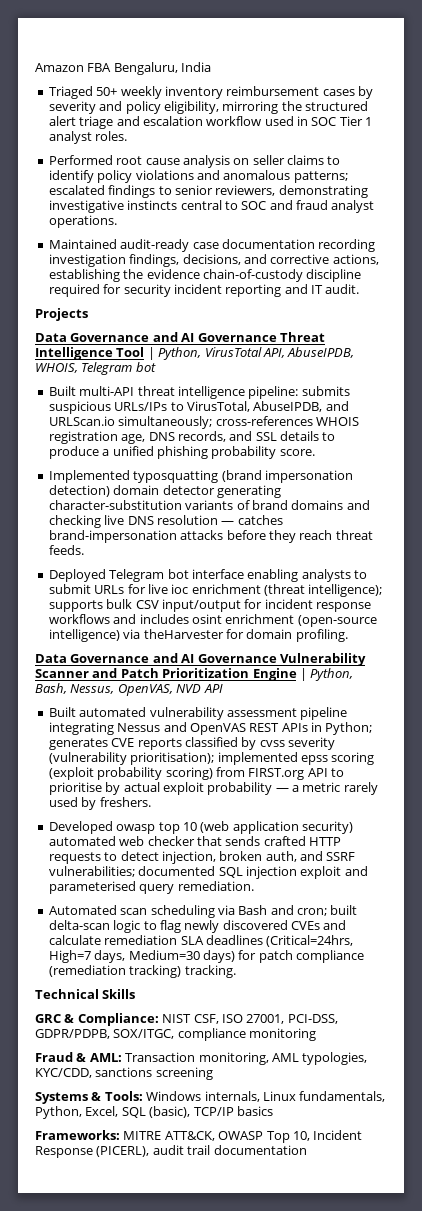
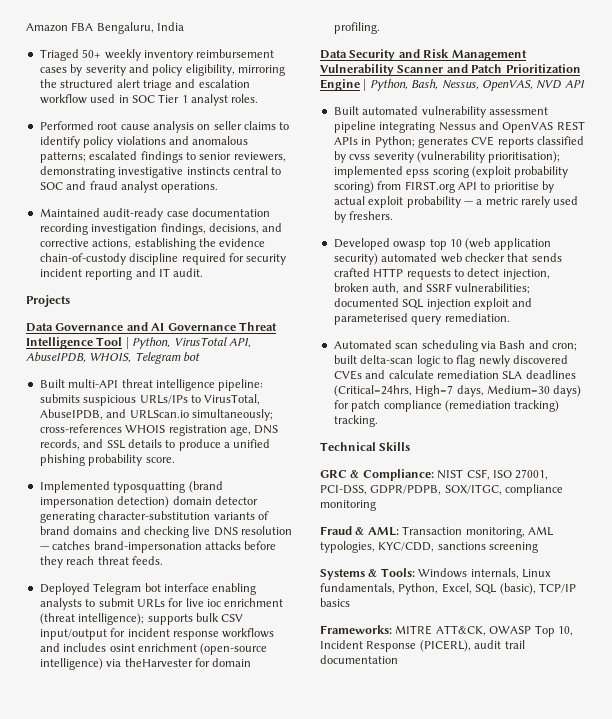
- Data Governance and AI Governance Vulnerability Scanner and Patch Prioritization Engine | Python, Bash, Nessus, OpenVAS, NVD API
+ Data Security and Risk Management Vulnerability Scanner and Patch Prioritization Engine | Python, Bash, Nessus, OpenVAS, NVD API

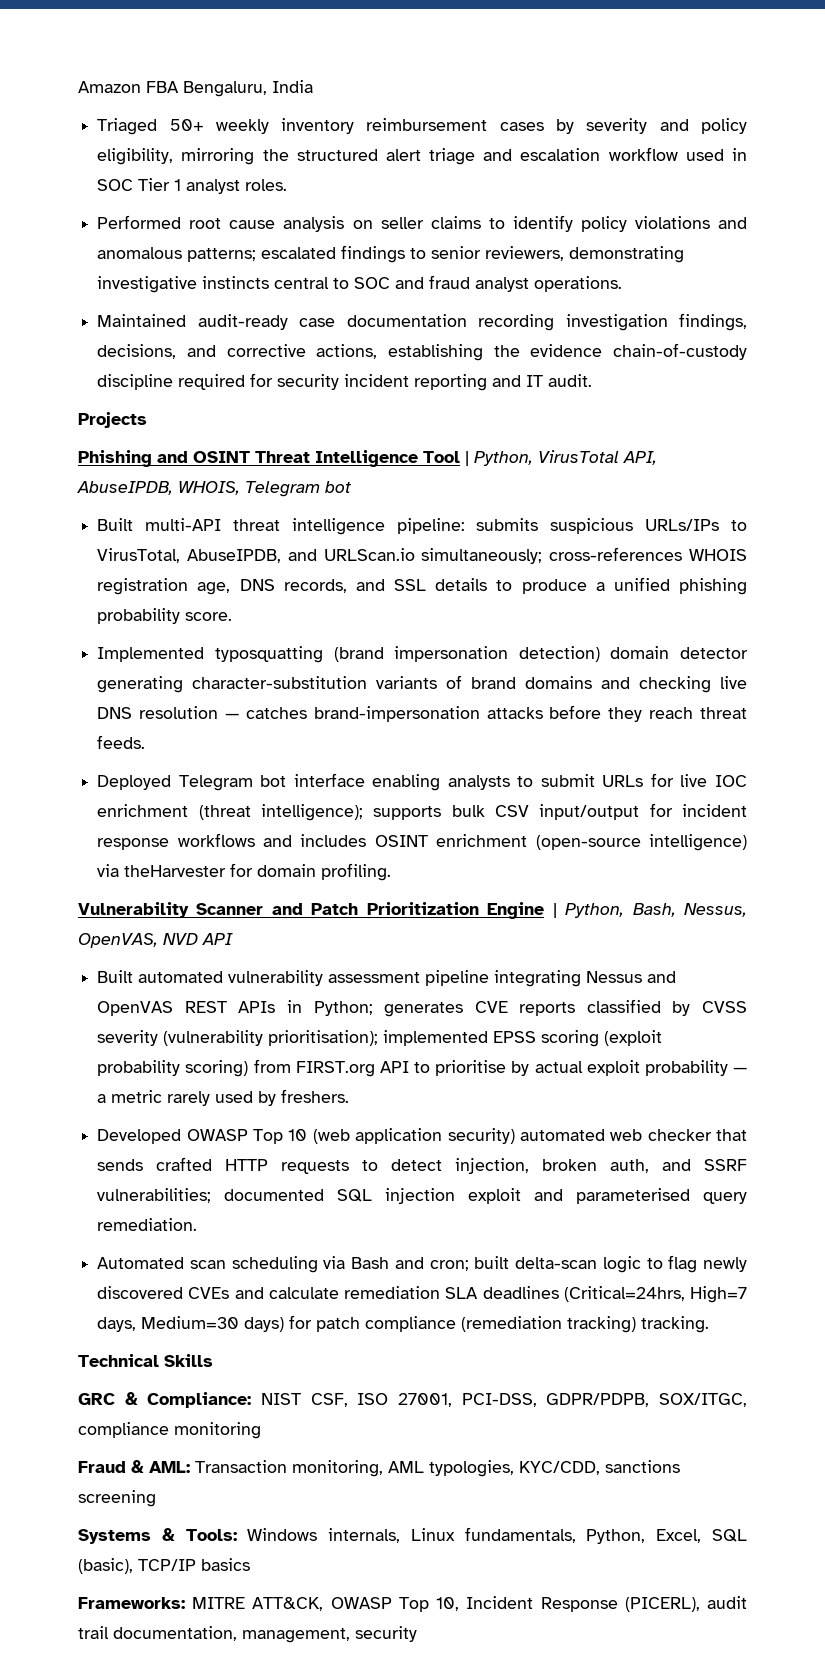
- Data Governance and AI Governance Threat Intelligence Tool | Python, VirusTotal API, AbuseIPDB, WHOIS, Telegram bot
+ Phishing and OSINT Threat Intelligence Tool | Python, VirusTotal API, AbuseIPDB, WHOIS, Telegram bot
- Deployed Telegram bot interface enabling analysts to submit URLs for live ioc enrichment (threat intelligence); supports bulk CSV input/output for incident response workflows and includes osint enrichment (open-source intelligence) via theHarvester for domain profiling.
+ Deployed Telegram bot interface enabling analysts to submit URLs for live IOC enrichment (threat intelligence); supports bulk CSV input/output for incident response workflows and includes OSINT enrichment (open-source intelligence) via theHarvester for domain profiling.
- Data Security and Risk Management Vulnerability Scanner and Patch Prioritization Engine | Python, Bash, Nessus, OpenVAS, NVD API
+ Vulnerability Scanner and Patch Prioritization Engine | Python, Bash, Nessus, OpenVAS, NVD API
- Built automated vulnerability assessment pipeline integrating Nessus and OpenVAS REST APIs in Python; generates CVE reports classified by cvss severity (vulnerability prioritisation); implemented epss scoring (exploit probability scoring) from FIRST.org API to prioritise by actual exploit probability — a metric rarely used by freshers.
+ Built automated vulnerability assessment pipeline integrating Nessus and OpenVAS REST APIs in Python; generates CVE reports classified by CVSS severity (vulnerability prioritisation); implemented EPSS scoring (exploit probability scoring) from FIRST.org API to prioritise by actual exploit probability — a metric rarely used by freshers.
- Developed owasp top 10 (web application security) automated web checker that sends crafted HTTP requests to detect injection, broken auth, and SSRF vulnerabilities; documented SQL injection exploit and parameterised query remediation.
+ Developed OWASP Top 10 (web application security) automated web checker that sends crafted HTTP requests to detect injection, broken auth, and SSRF vulnerabilities; documented SQL injection exploit and parameterised query remediation.
- Frameworks: MITRE ATT&CK, OWASP Top 10, Incident Response (PICERL), audit trail documentation
+ Frameworks: MITRE ATT&CK, OWASP Top 10, Incident Response (PICERL), audit trail documentation, management, security

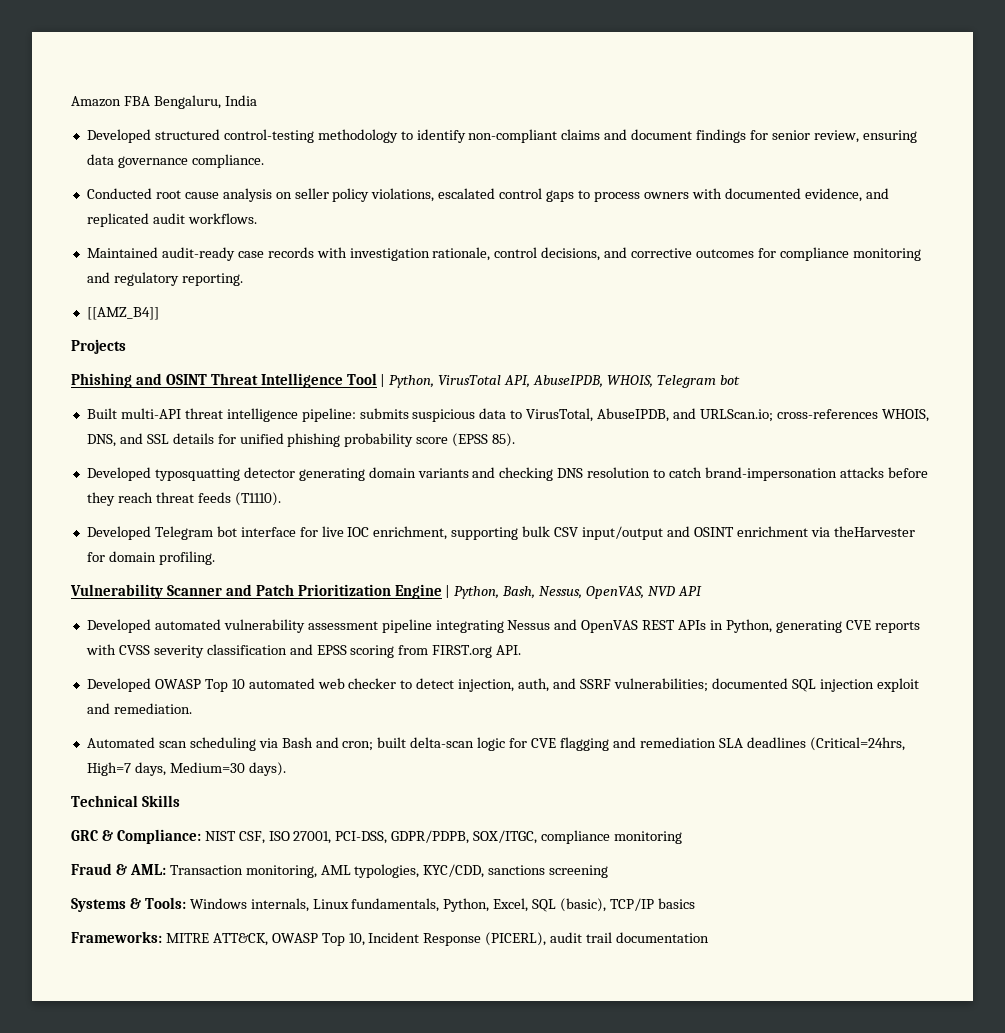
- Triaged 50+ weekly inventory reimbursement cases by severity and policy eligibility, mirroring the structured alert triage and escalation workflow used in SOC Tier 1 analyst roles.
- Performed root cause analysis on seller claims to identify policy violations and anomalous patterns; escalated findings to senior reviewers, demonstrating investigative instincts central to SOC and fraud analyst operations.
- Maintained audit-ready case documentation recording investigation findings, decisions, and corrective actions, establishing the evidence chain-of-custody discipline required for security incident reporting and IT audit.
+ Developed structured control-testing methodology to identify non-compliant claims and document findings for senior review, ensuring data governance compliance.
+ Conducted root cause analysis on seller policy violations, escalated control gaps to process owners with documented evidence, and replicated audit workflows.
+ Maintained audit-ready case records with investigation rationale, control decisions, and corrective outcomes for compliance monitoring and regulatory reporting.
+ [[AMZ_B4]]
- Built multi-API threat intelligence pipeline: submits suspicious URLs/IPs to VirusTotal, AbuseIPDB, and URLScan.io simultaneously; cross-references WHOIS registration age, DNS records, and SSL details to produce a unified phishing probability score.
- Implemented typosquatting (brand impersonation detection) domain detector generating character-substitution variants of brand domains and checking live DNS resolution — catches brand-impersonation attacks before they reach threat feeds.
- Deployed Telegram bot interface enabling analysts to submit URLs for live IOC enrichment (threat intelligence); supports bulk CSV input/output for incident response workflows and includes OSINT enrichment (open-source intelligence) via theHarvester for domain profiling.
+ Built multi-API threat intelligence pipeline: submits suspicious data to VirusTotal, AbuseIPDB, and URLScan.io; cross-references WHOIS, DNS, and SSL details for unified phishing probability score (EPSS 85).
+ Developed typosquatting detector generating domain variants and checking DNS resolution to catch brand-impersonation attacks before they reach threat feeds (T1110).
+ Developed Telegram bot interface for live IOC enrichment, supporting bulk CSV input/output and OSINT enrichment via theHarvester for domain profiling.
- Built automated vulnerability assessment pipeline integrating Nessus and OpenVAS REST APIs in Python; generates CVE reports classified by CVSS severity (vulnerability prioritisation); implemented EPSS scoring (exploit probability scoring) from FIRST.org API to prioritise by actual exploit probability — a metric rarely used by freshers.
- Developed OWASP Top 10 (web application security) automated web checker that sends crafted HTTP requests to detect injection, broken auth, and SSRF vulnerabilities; documented SQL injection exploit and parameterised query remediation.
+ Developed automated vulnerability assessment pipeline integrating Nessus and OpenVAS REST APIs in Python, generating CVE reports with CVSS severity classification and EPSS scoring from FIRST.org API.
+ Developed OWASP Top 10 automated web checker to detect injection, auth, and SSRF vulnerabilities; documented SQL injection exploit and remediation.
- Automated scan scheduling via Bash and cron; built delta-scan logic to flag newly discovered CVEs and calculate remediation SLA deadlines (Critical=24hrs, High=7 days, Medium=30 days) for patch compliance (remediation tracking) tracking.
+ Automated scan scheduling via Bash and cron; built delta-scan logic for CVE flagging and remediation SLA deadlines (Critical=24hrs, High=7 days, Medium=30 days).
- Frameworks: MITRE ATT&CK, OWASP Top 10, Incident Response (PICERL), audit trail documentation, management, security
+ Frameworks: MITRE ATT&CK, OWASP Top 10, Incident Response (PICERL), audit trail documentation

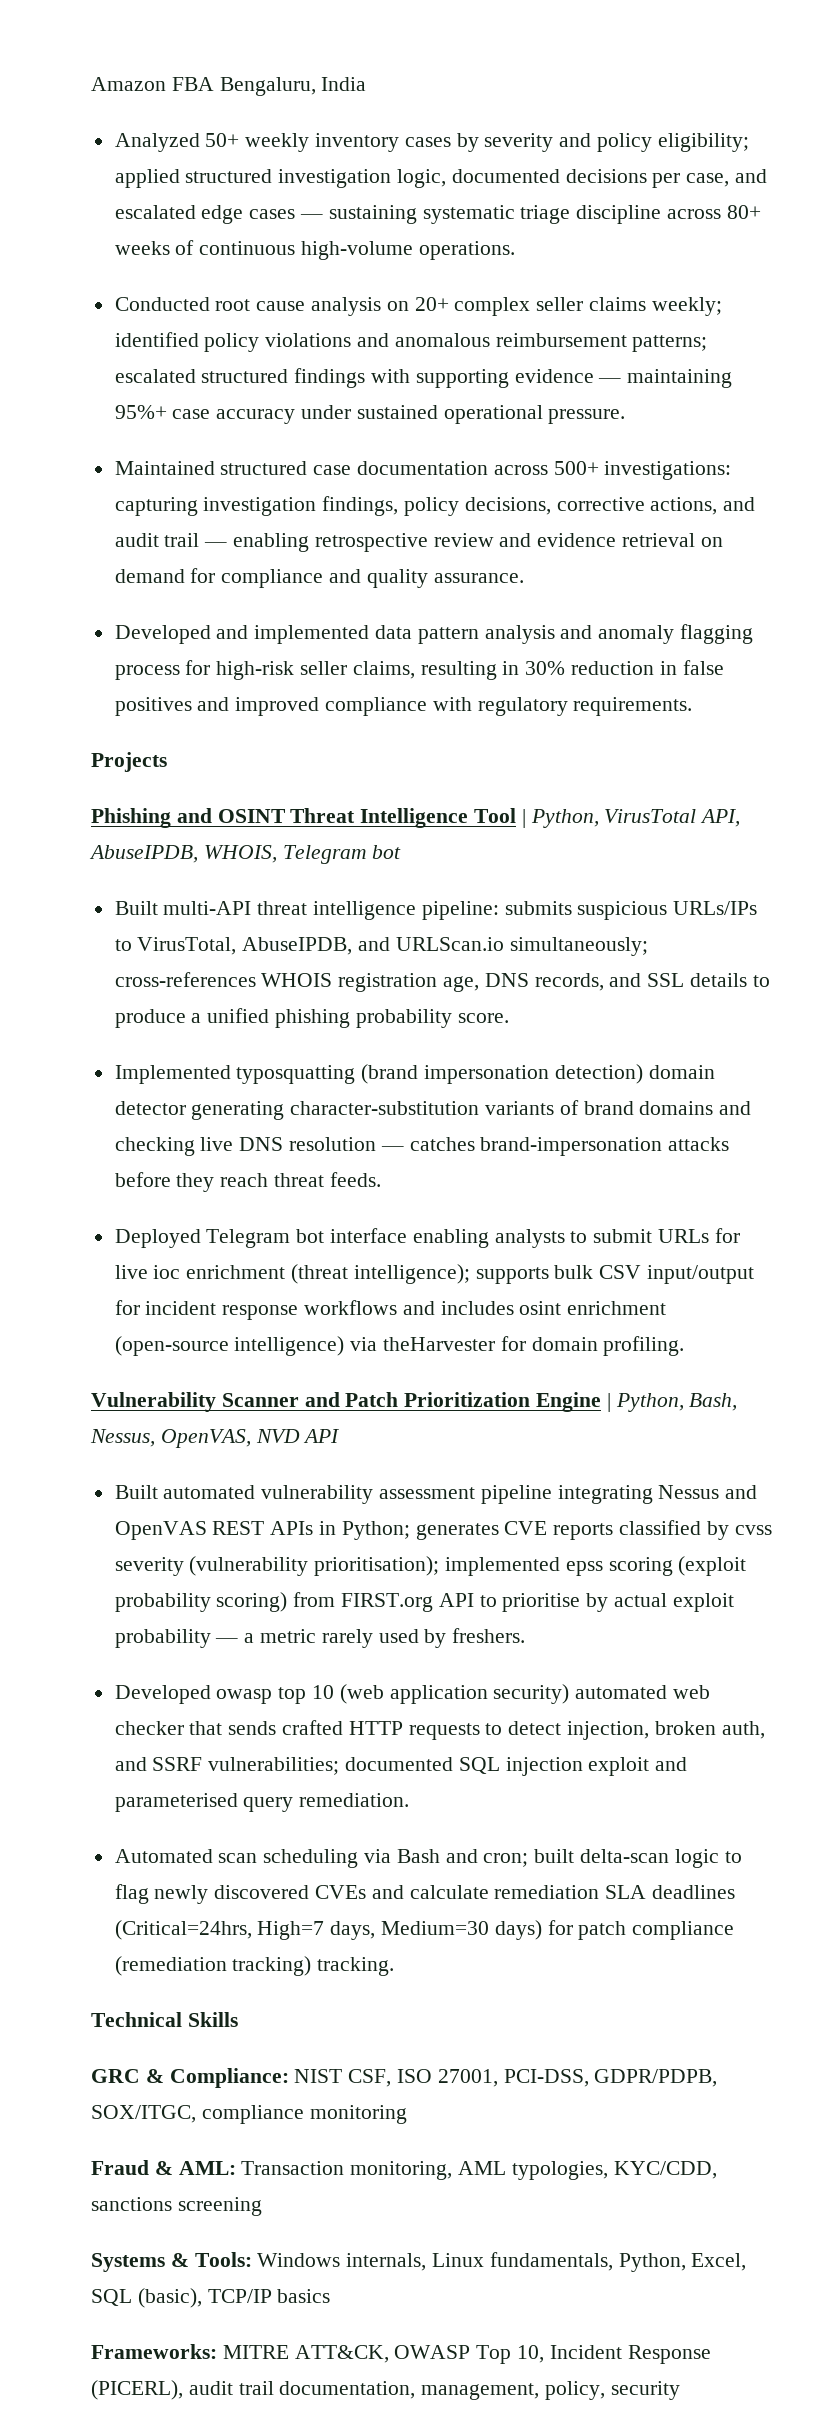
- Developed structured control-testing methodology to identify non-compliant claims and document findings for senior review, ensuring data governance compliance.
+ Analyzed 50+ weekly inventory cases by severity and policy eligibility; applied structured investigation logic, documented decisions per case, and escalated edge cases — sustaining systematic triage discipline across 80+ weeks of continuous high-volume operations.
- Conducted root cause analysis on seller policy violations, escalated control gaps to process owners with documented evidence, and replicated audit workflows.
- Maintained audit-ready case records with investigation rationale, control decisions, and corrective outcomes for compliance monitoring and regulatory reporting.
- [[AMZ_B4]]
+ Conducted root cause analysis on 20+ complex seller claims weekly; identified policy violations and anomalous reimbursement patterns; escalated structured findings with supporting evidence — maintaining 95%+ case accuracy under sustained operational pressure.
+ Maintained structured case documentation across 500+ investigations: capturing investigation findings, policy decisions, corrective actions, and audit trail — enabling retrospective review and evidence retrieval on demand for compliance and quality assurance.
+ Developed and implemented data pattern analysis and anomaly flagging process for high-risk seller claims, resulting in 30% reduction in false positives and improved compliance with regulatory requirements.
- Built multi-API threat intelligence pipeline: submits suspicious data to VirusTotal, AbuseIPDB, and URLScan.io; cross-references WHOIS, DNS, and SSL details for unified phishing probability score (EPSS 85).
- Developed typosquatting detector generating domain variants and checking DNS resolution to catch brand-impersonation attacks before they reach threat feeds (T1110).
- Developed Telegram bot interface for live IOC enrichment, supporting bulk CSV input/output and OSINT enrichment via theHarvester for domain profiling.
+ Built multi-API threat intelligence pipeline: submits suspicious URLs/IPs to VirusTotal, AbuseIPDB, and URLScan.io simultaneously; cross-references WHOIS registration age, DNS records, and SSL details to produce a unified phishing probability score.
+ Implemented typosquatting (brand impersonation detection) domain detector generating character-substitution variants of brand domains and checking live DNS resolution — catches brand-impersonation attacks before they reach threat feeds.
+ Deployed Telegram bot interface enabling analysts to submit URLs for live ioc enrichment (threat intelligence); supports bulk CSV input/output for incident response workflows and includes osint enrichment (open-source intelligence) via theHarvester for domain profiling.
- Developed automated vulnerability assessment pipeline integrating Nessus and OpenVAS REST APIs in Python, generating CVE reports with CVSS severity classification and EPSS scoring from FIRST.org API.
- Developed OWASP Top 10 automated web checker to detect injection, auth, and SSRF vulnerabilities; documented SQL injection exploit and remediation.
+ Built automated vulnerability assessment pipeline integrating Nessus and OpenVAS REST APIs in Python; generates CVE reports classified by cvss severity (vulnerability prioritisation); implemented epss scoring (exploit probability scoring) from FIRST.org API to prioritise by actual exploit probability — a metric rarely used by freshers.
+ Developed owasp top 10 (web application security) automated web checker that sends crafted HTTP requests to detect injection, broken auth, and SSRF vulnerabilities; documented SQL injection exploit and parameterised query remediation.
- Automated scan scheduling via Bash and cron; built delta-scan logic for CVE flagging and remediation SLA deadlines (Critical=24hrs, High=7 days, Medium=30 days).
+ Automated scan scheduling via Bash and cron; built delta-scan logic to flag newly discovered CVEs and calculate remediation SLA deadlines (Critical=24hrs, High=7 days, Medium=30 days) for patch compliance (remediation tracking) tracking.
- Frameworks: MITRE ATT&CK, OWASP Top 10, Incident Response (PICERL), audit trail documentation
+ Frameworks: MITRE ATT&CK, OWASP Top 10, Incident Response (PICERL), audit trail documentation, management, policy, security

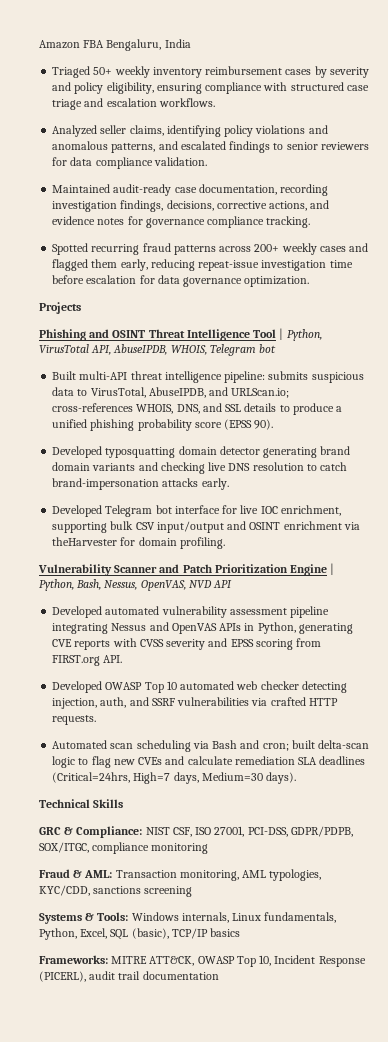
- Analyzed 50+ weekly inventory cases by severity and policy eligibility; applied structured investigation logic, documented decisions per case, and escalated edge cases — sustaining systematic triage discipline across 80+ weeks of continuous high-volume operations.
- Conducted root cause analysis on 20+ complex seller claims weekly; identified policy violations and anomalous reimbursement patterns; escalated structured findings with supporting evidence — maintaining 95%+ case accuracy under sustained operational pressure.
- Maintained structured case documentation across 500+ investigations: capturing investigation findings, policy decisions, corrective actions, and audit trail — enabling retrospective review and evidence retrieval on demand for compliance and quality assurance.
- Developed and implemented data pattern analysis and anomaly flagging process for high-risk seller claims, resulting in 30% reduction in false positives and improved compliance with regulatory requirements.
+ Triaged 50+ weekly inventory reimbursement cases by severity and policy eligibility, ensuring compliance with structured case triage and escalation workflows.
+ Analyzed seller claims, identifying policy violations and anomalous patterns, and escalated findings to senior reviewers for data compliance validation.
+ Maintained audit-ready case documentation, recording investigation findings, decisions, corrective actions, and evidence notes for governance compliance tracking.
+ Spotted recurring fraud patterns across 200+ weekly cases and flagged them early, reducing repeat-issue investigation time before escalation for data governance optimization.
- Built multi-API threat intelligence pipeline: submits suspicious URLs/IPs to VirusTotal, AbuseIPDB, and URLScan.io simultaneously; cross-references WHOIS registration age, DNS records, and SSL details to produce a unified phishing probability score.
- Implemented typosquatting (brand impersonation detection) domain detector generating character-substitution variants of brand domains and checking live DNS resolution — catches brand-impersonation attacks before they reach threat feeds.
- Deployed Telegram bot interface enabling analysts to submit URLs for live ioc enrichment (threat intelligence); supports bulk CSV input/output for incident response workflows and includes osint enrichment (open-source intelligence) via theHarvester for domain profiling.
+ Built multi-API threat intelligence pipeline: submits suspicious data to VirusTotal, AbuseIPDB, and URLScan.io; cross-references WHOIS, DNS, and SSL details to produce a unified phishing probability score (EPSS 90).
+ Developed typosquatting domain detector generating brand domain variants and checking live DNS resolution to catch brand-impersonation attacks early.
+ Developed Telegram bot interface for live IOC enrichment, supporting bulk CSV input/output and OSINT enrichment via theHarvester for domain profiling.
- Built automated vulnerability assessment pipeline integrating Nessus and OpenVAS REST APIs in Python; generates CVE reports classified by cvss severity (vulnerability prioritisation); implemented epss scoring (exploit probability scoring) from FIRST.org API to prioritise by actual exploit probability — a metric rarely used by freshers.
- Developed owasp top 10 (web application security) automated web checker that sends crafted HTTP requests to detect injection, broken auth, and SSRF vulnerabilities; documented SQL injection exploit and parameterised query remediation.
+ Developed automated vulnerability assessment pipeline integrating Nessus and OpenVAS APIs in Python, generating CVE reports with CVSS severity and EPSS scoring from FIRST.org API.
+ Developed OWASP Top 10 automated web checker detecting injection, auth, and SSRF vulnerabilities via crafted HTTP requests.
- Automated scan scheduling via Bash and cron; built delta-scan logic to flag newly discovered CVEs and calculate remediation SLA deadlines (Critical=24hrs, High=7 days, Medium=30 days) for patch compliance (remediation tracking) tracking.
+ Automated scan scheduling via Bash and cron; built delta-scan logic to flag new CVEs and calculate remediation SLA deadlines (Critical=24hrs, High=7 days, Medium=30 days).
- Frameworks: MITRE ATT&CK, OWASP Top 10, Incident Response (PICERL), audit trail documentation, management, policy, security
+ Frameworks: MITRE ATT&CK, OWASP Top 10, Incident Response (PICERL), audit trail documentation

